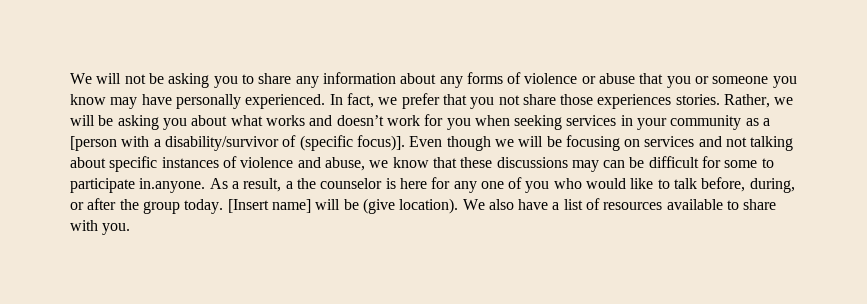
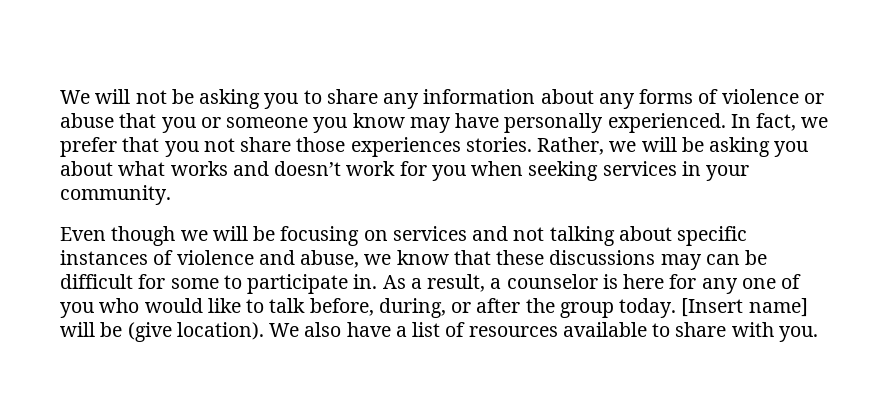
- Rather, we will be asking you about what works and doesn’t work for you when seeking services in your community as a [person with a disability/survivor of (specific focus)]. Even though we will be focusing on services and not talking about specific instances of violence and abuse, we know that these discussions may can be difficult for some to participate in.anyone. As a result, a the counselor is here for any one of you who would like to talk before, during, or after the group today.
+ Rather, we will be asking you about what works and doesn’t work for you when seeking services in your community.
+ Even though we will be focusing on services and not talking about specific instances of violence and abuse, we know that these discussions may can be difficult for some to participate in. As a result, a counselor is here for any one of you who would like to talk before, during, or after the group today.

